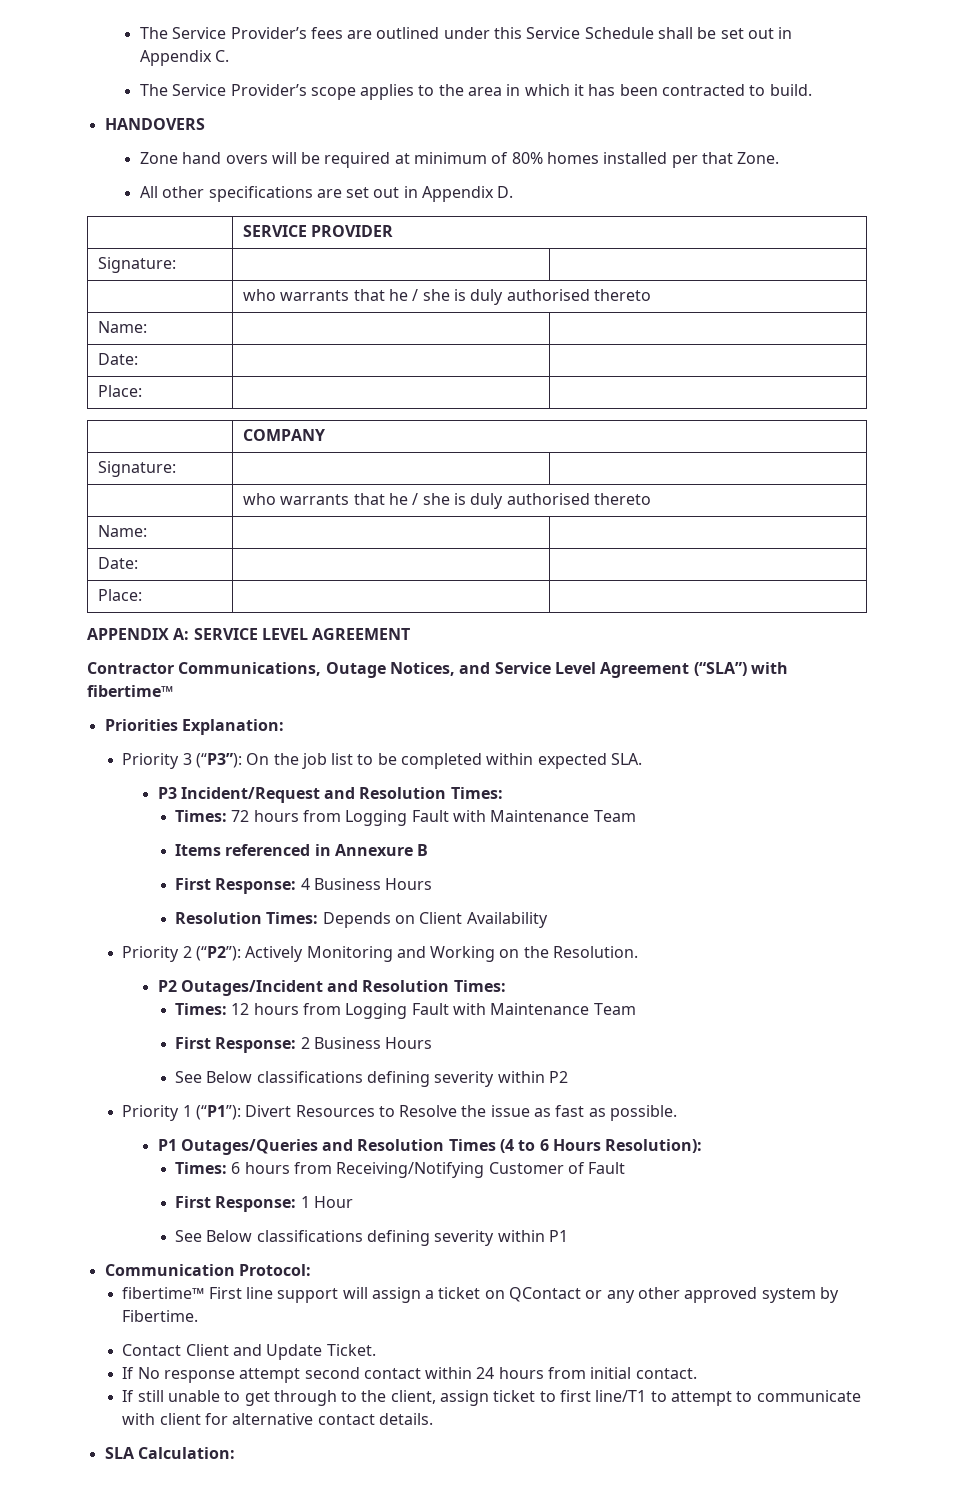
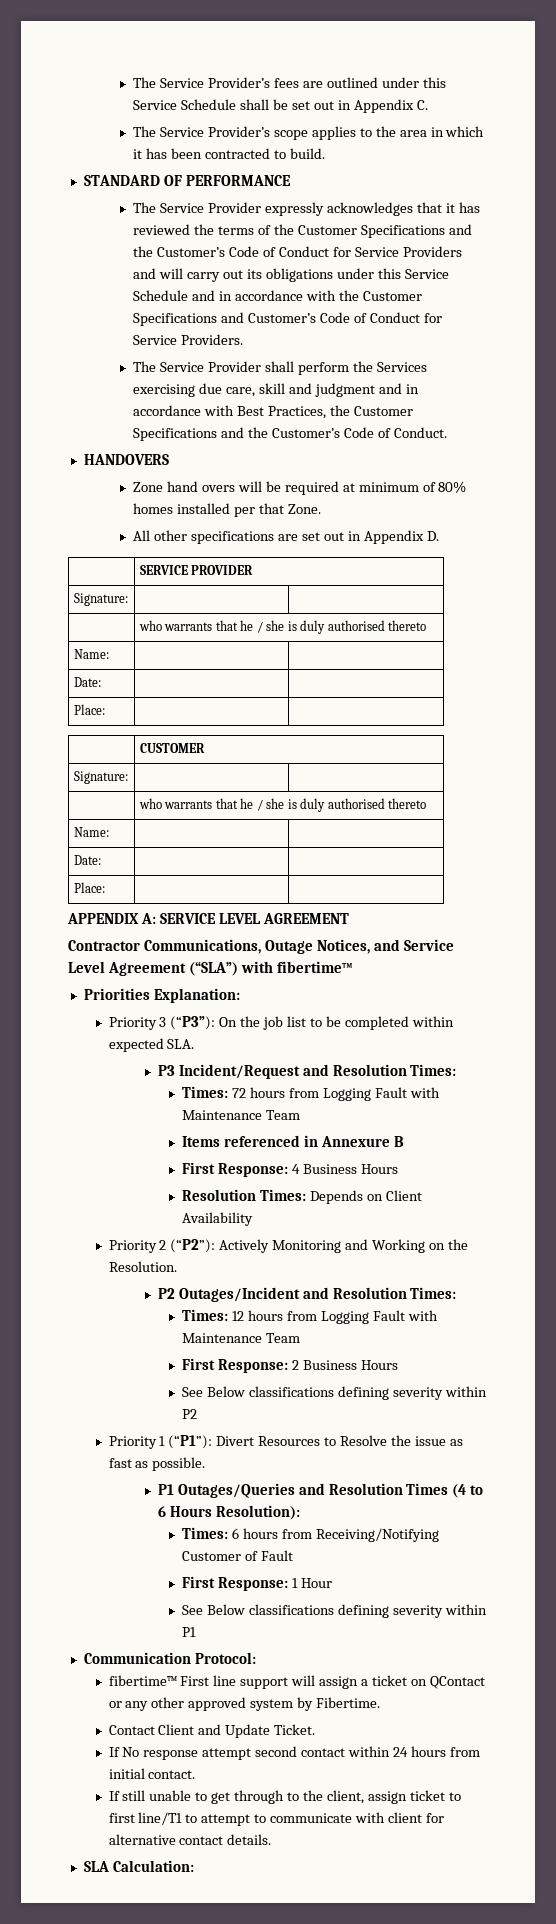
+ STANDARD OF PERFORMANCE
+ The Service Provider expressly acknowledges that it has reviewed the terms of the Customer Specifications and the Customer’s Code of Conduct for Service Providers and will carry out its obligations under this Service Schedule and in accordance with the Customer Specifications and Customer’s Code of Conduct for Service Providers.
+ The Service Provider shall perform the Services exercising due care, skill and judgment and in accordance with Best Practices, the Customer Specifications and the Customer’s Code of Conduct.
- | COMPANY
+ | CUSTOMER

